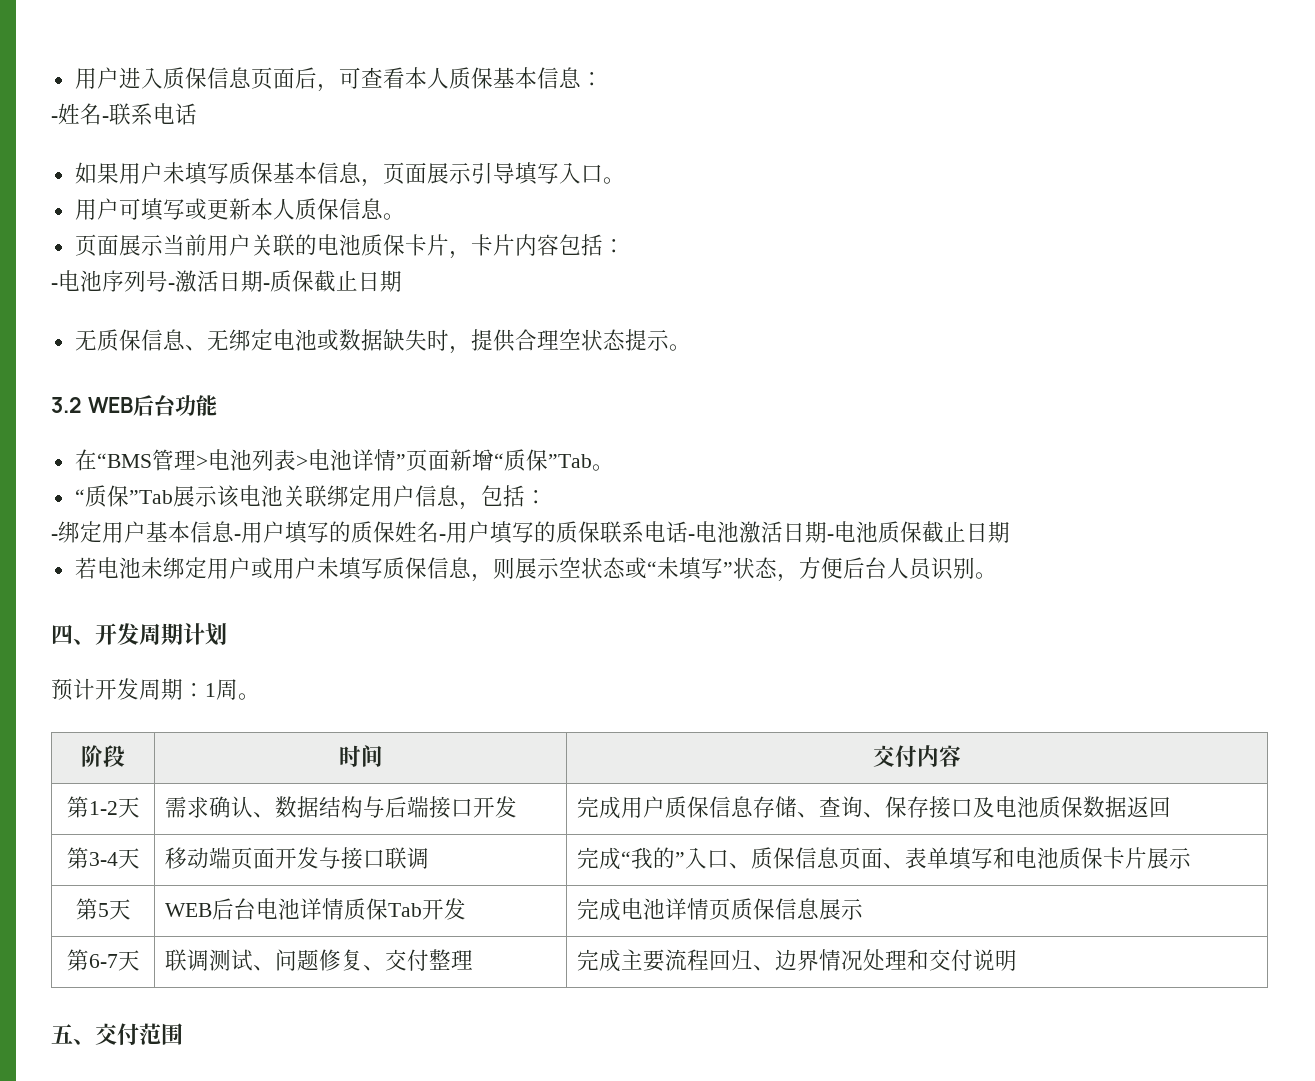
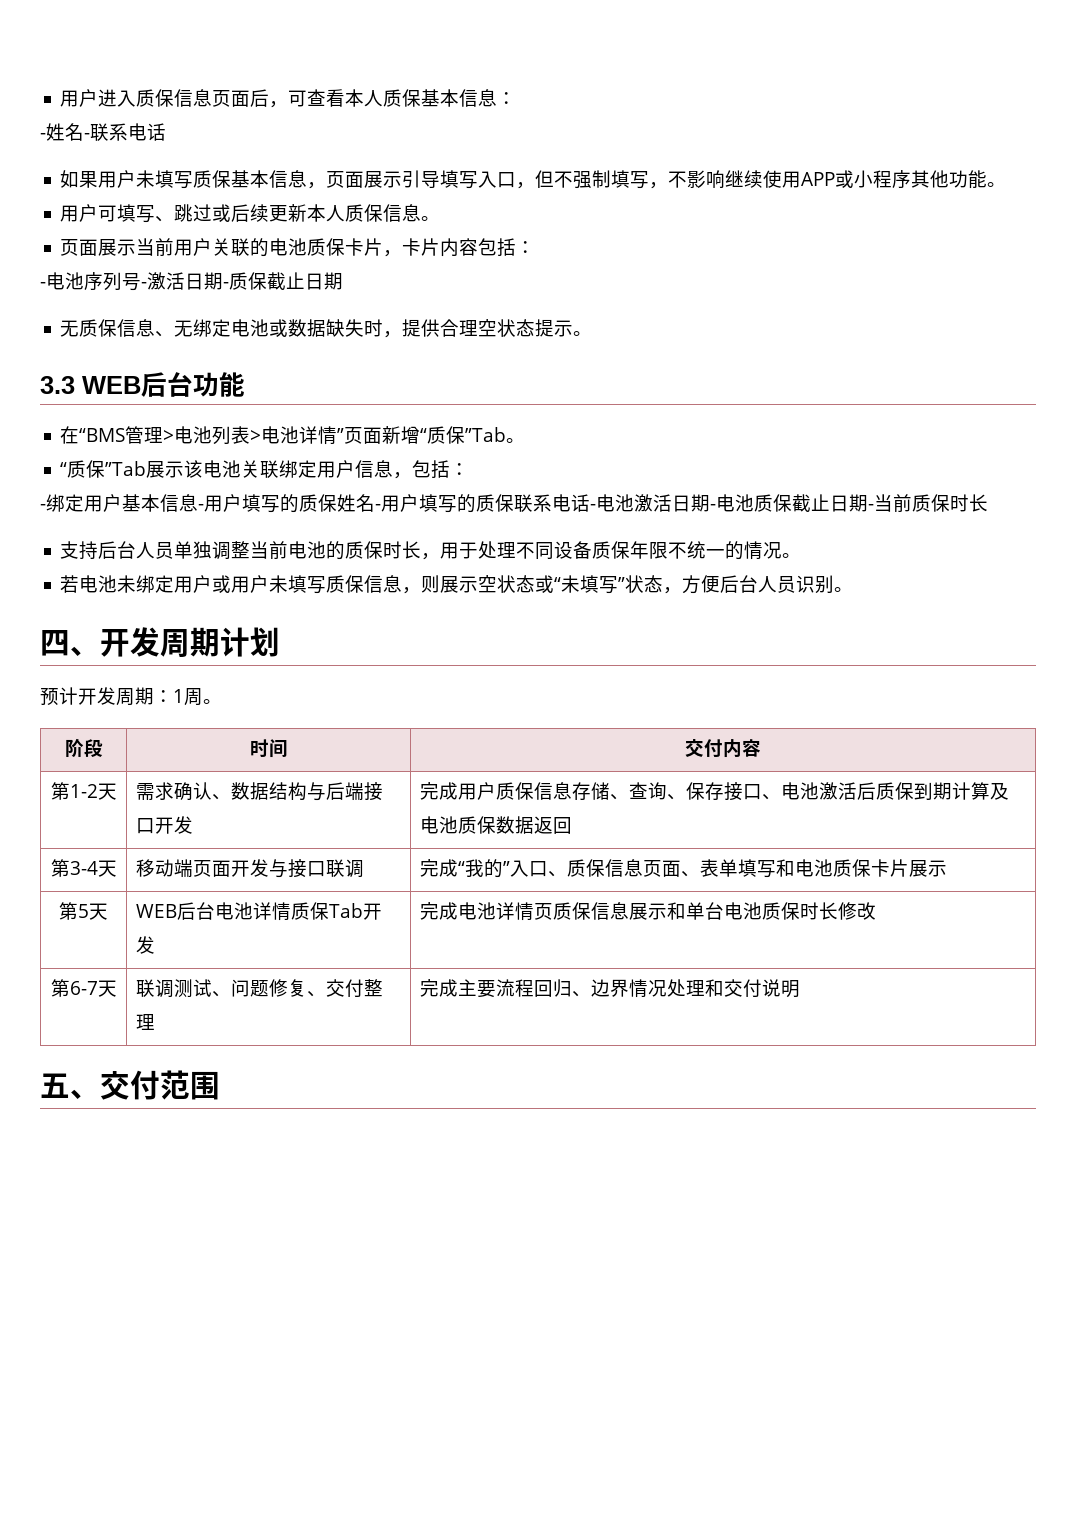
- 如果用户未填写质保基本信息，页面展示引导填写入口。
+ 如果用户未填写质保基本信息，页面展示引导填写入口，但不强制填写，不影响继续使用APP或小程序其他功能。
- 用户可填写或更新本人质保信息。
+ 用户可填写、跳过或后续更新本人质保信息。
- 3.2 WEB后台功能
+ 3.3 WEB后台功能
- -绑定用户基本信息-用户填写的质保姓名-用户填写的质保联系电话-电池激活日期-电池质保截止日期
+ -绑定用户基本信息-用户填写的质保姓名-用户填写的质保联系电话-电池激活日期-电池质保截止日期-当前质保时长
+ 支持后台人员单独调整当前电池的质保时长，用于处理不同设备质保年限不统一的情况。
- 第1-2天 | 需求确认、数据结构与后端接口开发 | 完成用户质保信息存储、查询、保存接口及电池质保数据返回
+ 第1-2天 | 需求确认、数据结构与后端接口开发 | 完成用户质保信息存储、查询、保存接口、电池激活后质保到期计算及电池质保数据返回
- 第5天 | WEB后台电池详情质保Tab开发 | 完成电池详情页质保信息展示
+ 第5天 | WEB后台电池详情质保Tab开发 | 完成电池详情页质保信息展示和单台电池质保时长修改

